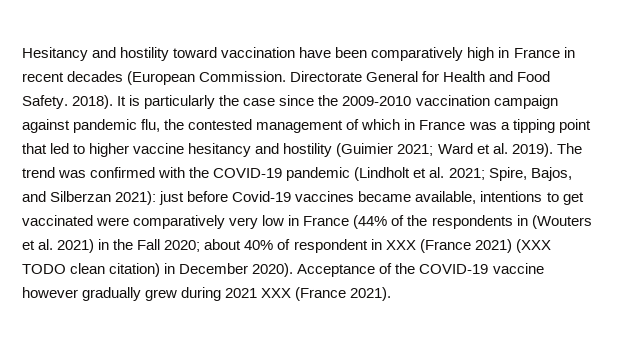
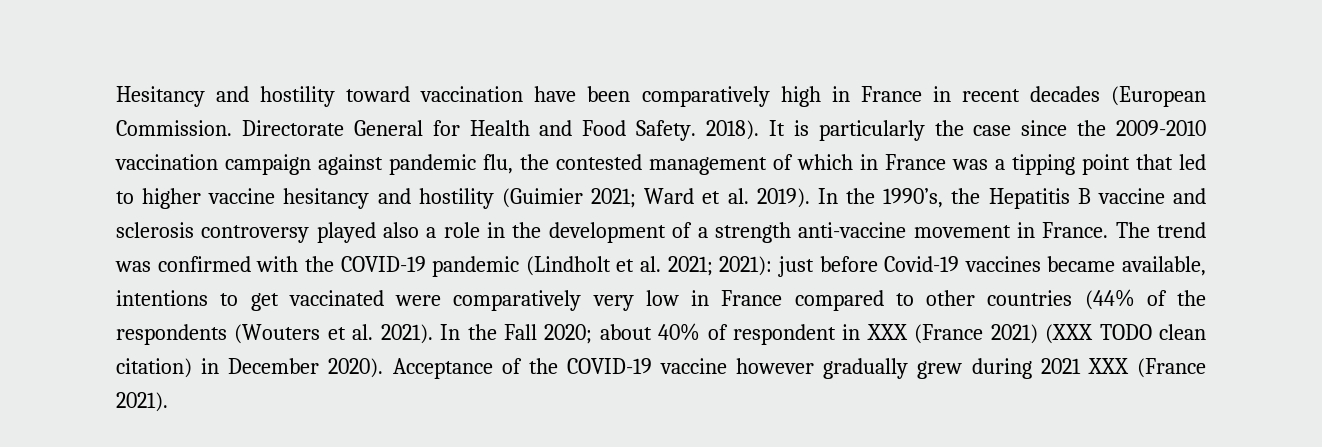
+ In the 1990’s, the Hepatitis B vaccine and sclerosis controversy played also a role in the development of a strength anti-vaccine movement in France.
- The trend was confirmed with the COVID-19 pandemic (Lindholt et al. 2021; Spire, Bajos, and Silberzan 2021): just before Covid-19 vaccines became available, intentions to get vaccinated were comparatively very low in France (44% of the respondents in (Wouters et al. 2021) in the Fall 2020; about 40% of respondent in XXX (France 2021) (XXX TODO clean citation) in December 2020).
+ The trend was confirmed with the COVID-19 pandemic (Lindholt et al. 2021; 2021): just before Covid-19 vaccines became available, intentions to get vaccinated were comparatively very low in France compared to other countries (44% of the respondents (Wouters et al. 2021). In the Fall 2020; about 40% of respondent in XXX (France 2021) (XXX TODO clean citation) in December 2020).

